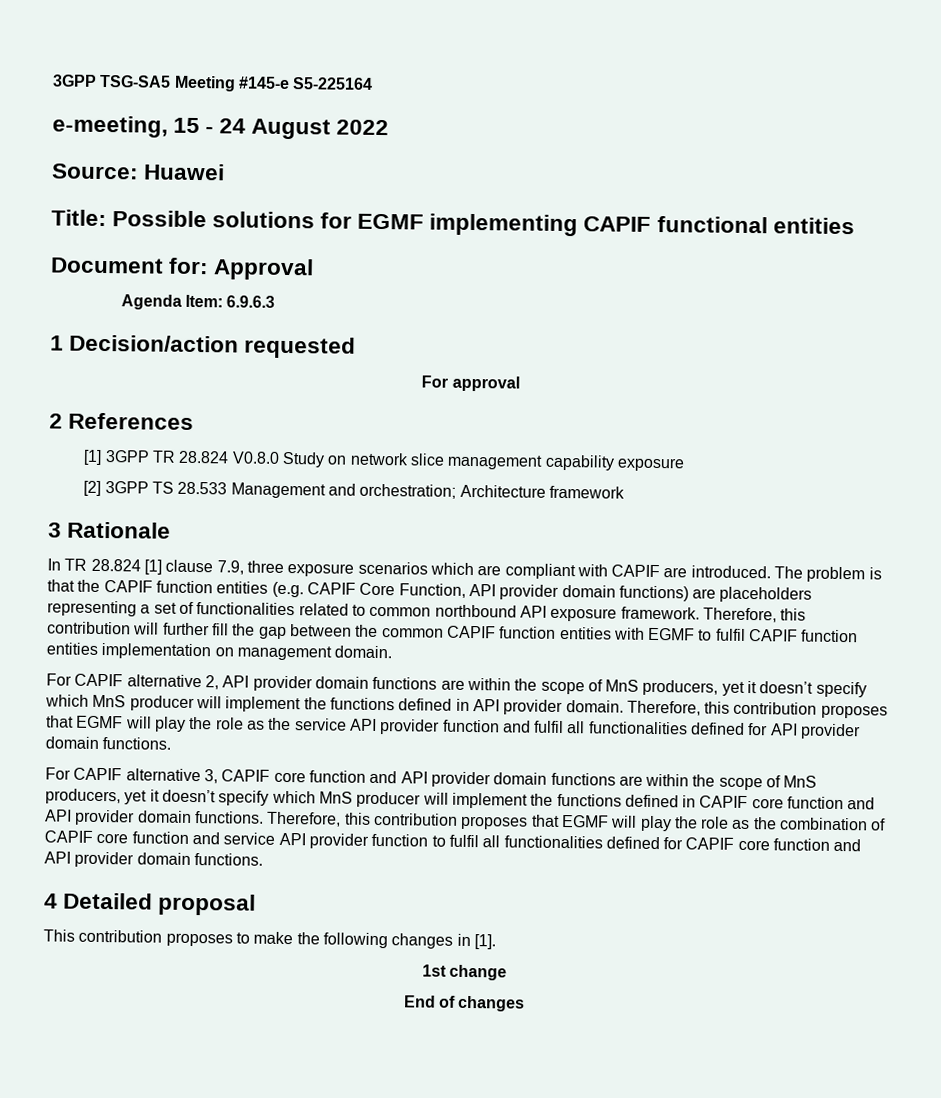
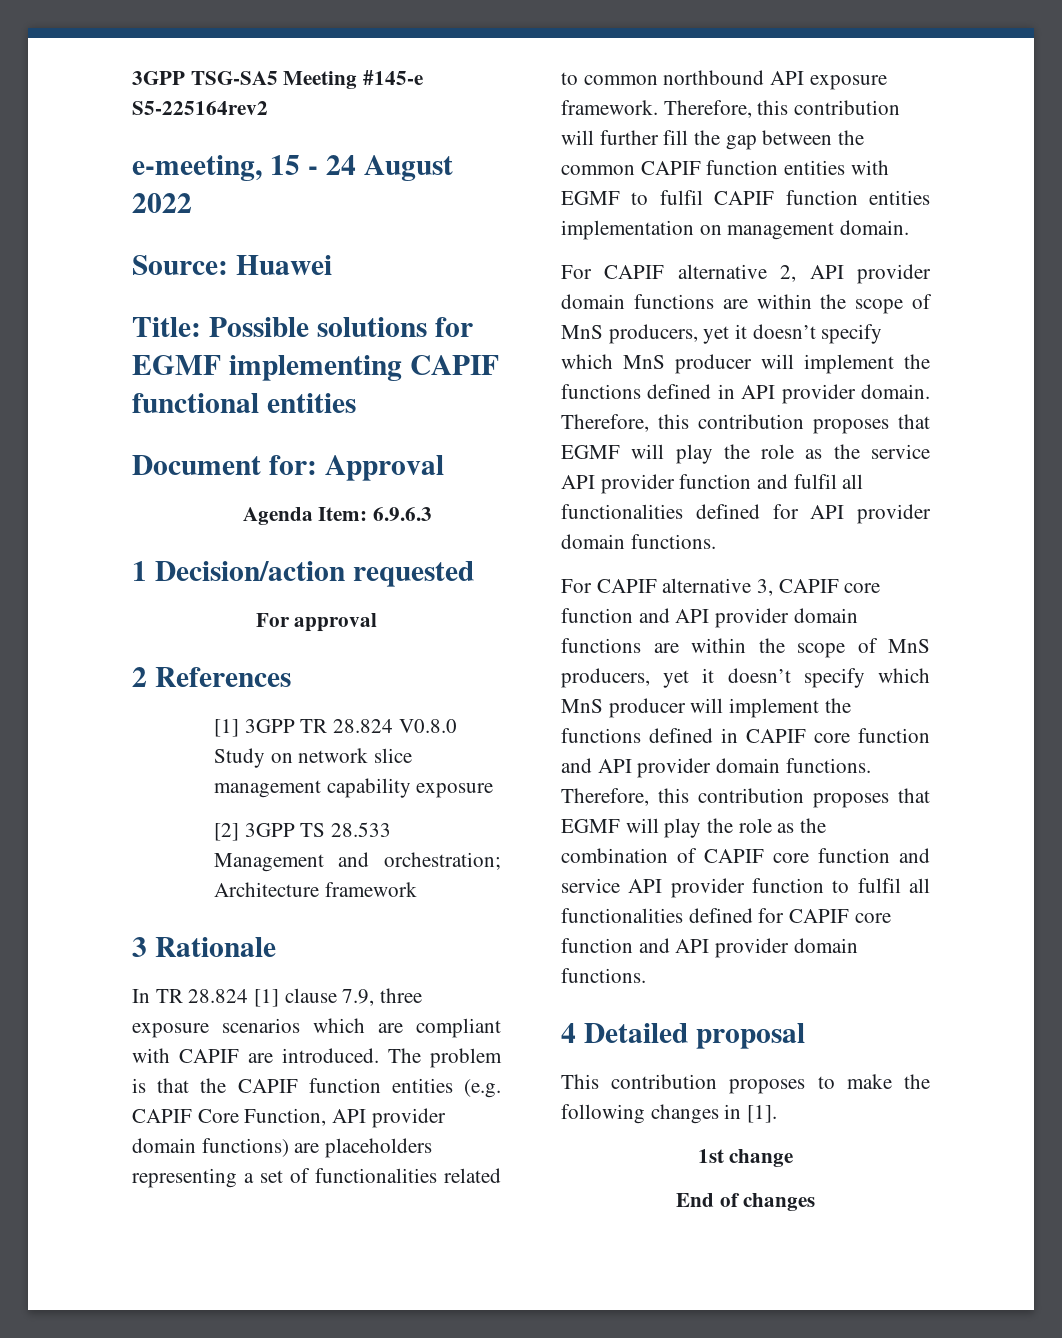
- 3GPP TSG-SA5 Meeting #145-e S5-225164
+ 3GPP TSG-SA5 Meeting #145-e S5-225164rev2

